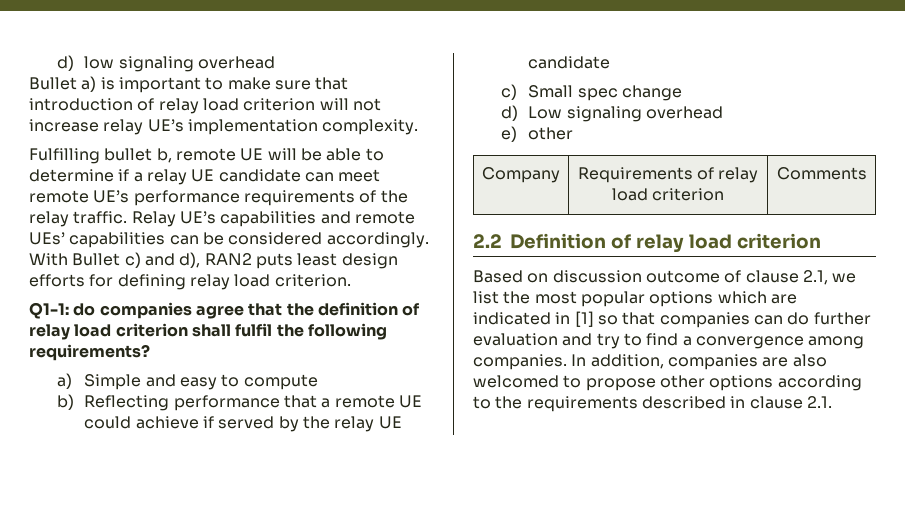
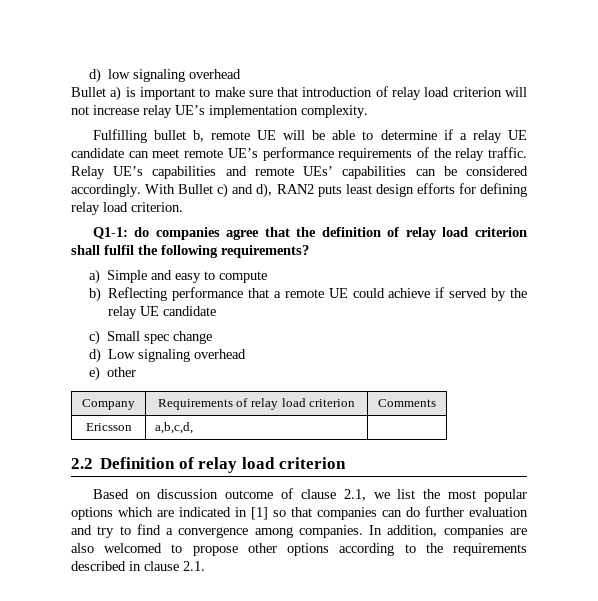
+ Ericsson | a,b,c,d, |

